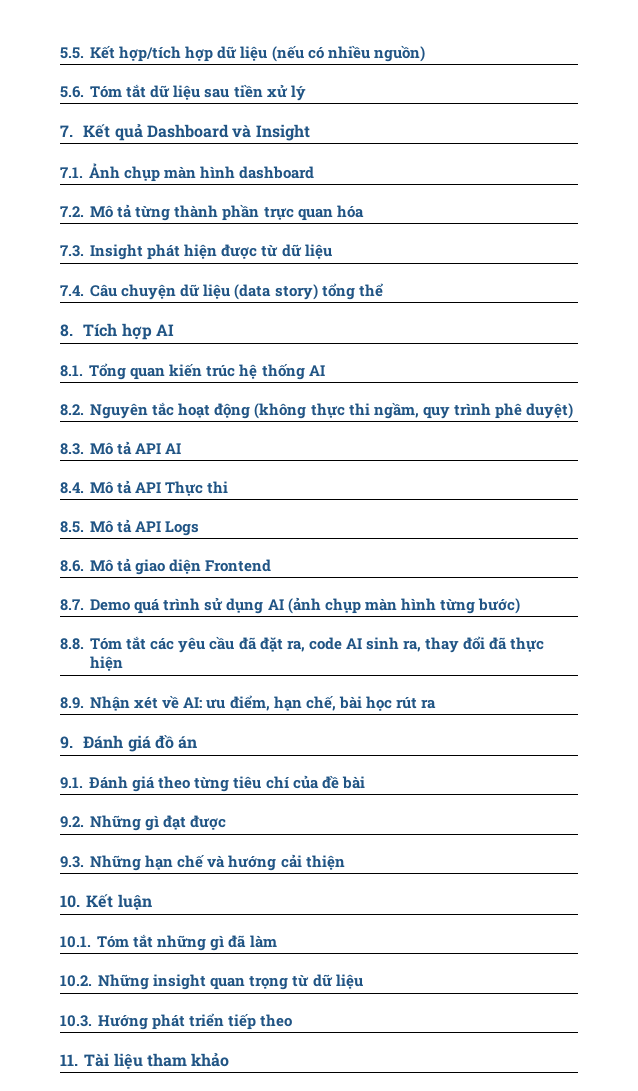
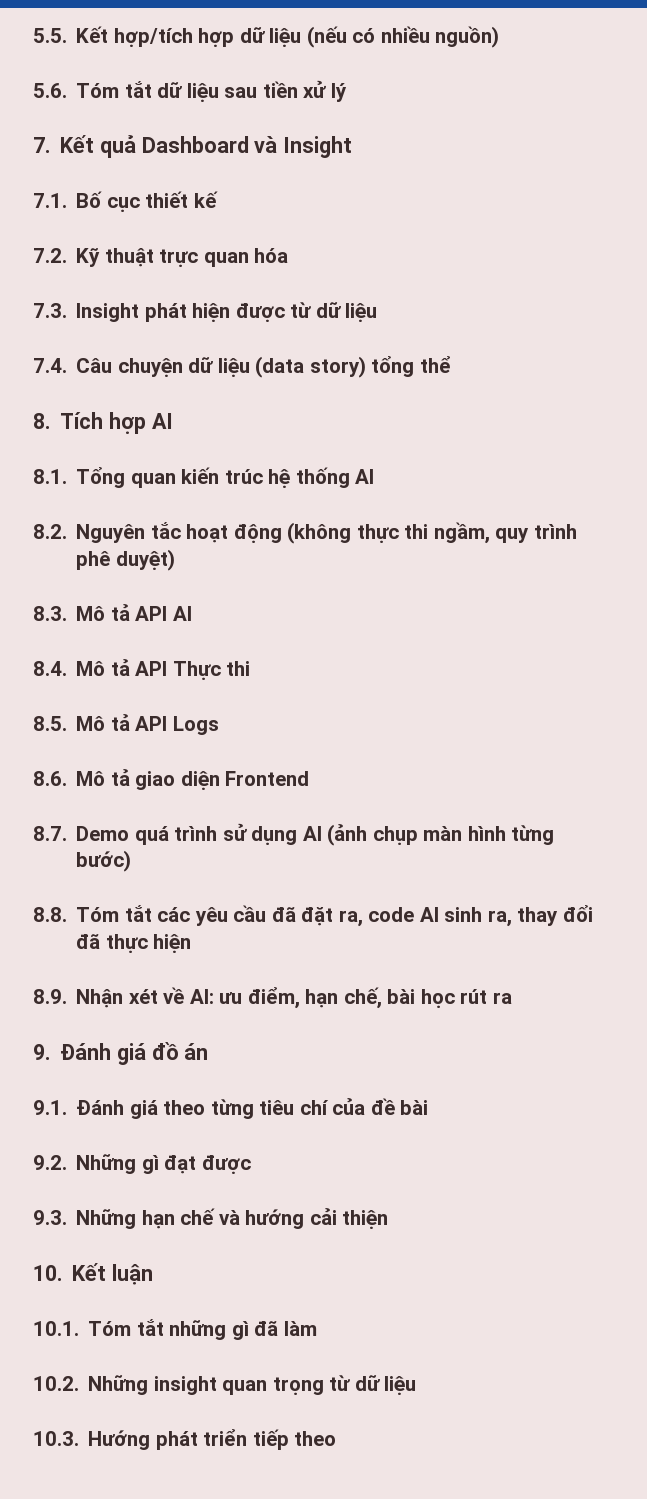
- 7.1. Ảnh chụp màn hình dashboard
- 7.2. Mô tả từng thành phần trực quan hóa
+ 7.1. Bố cục thiết kế
+ 7.2. Kỹ thuật trực quan hóa
- 11. Tài liệu tham khảo

